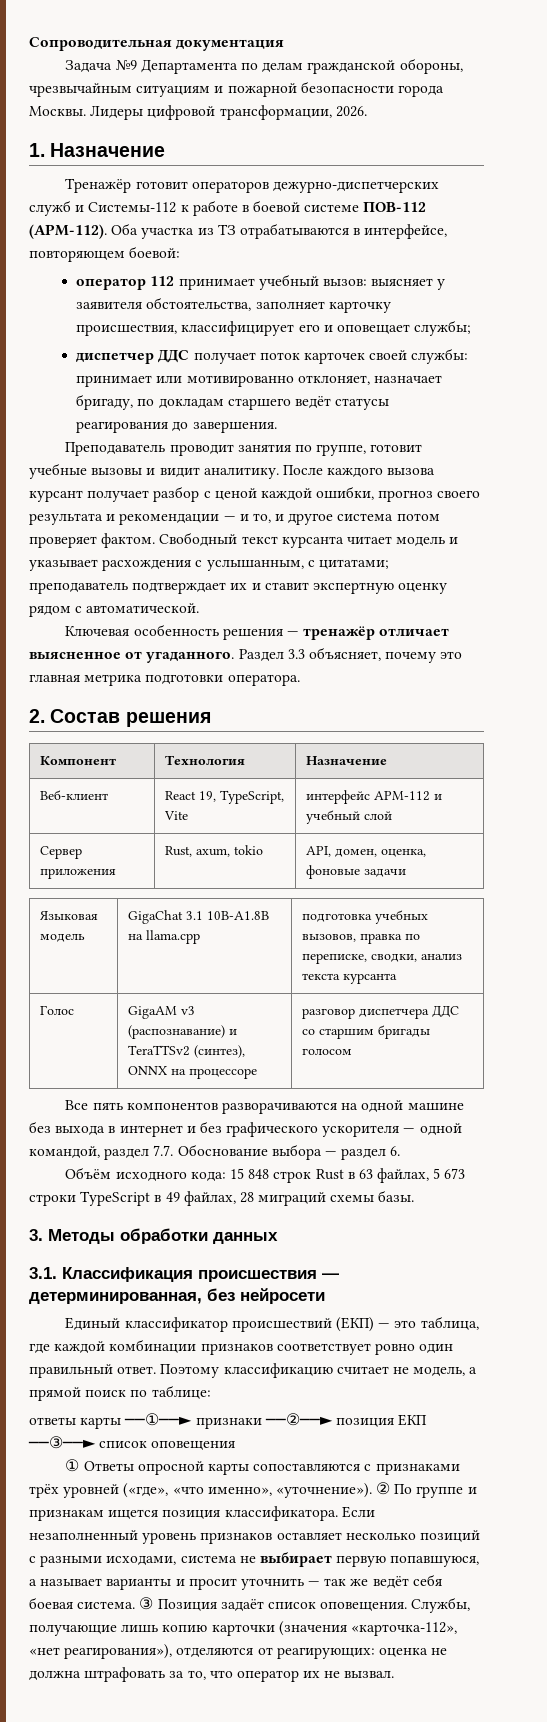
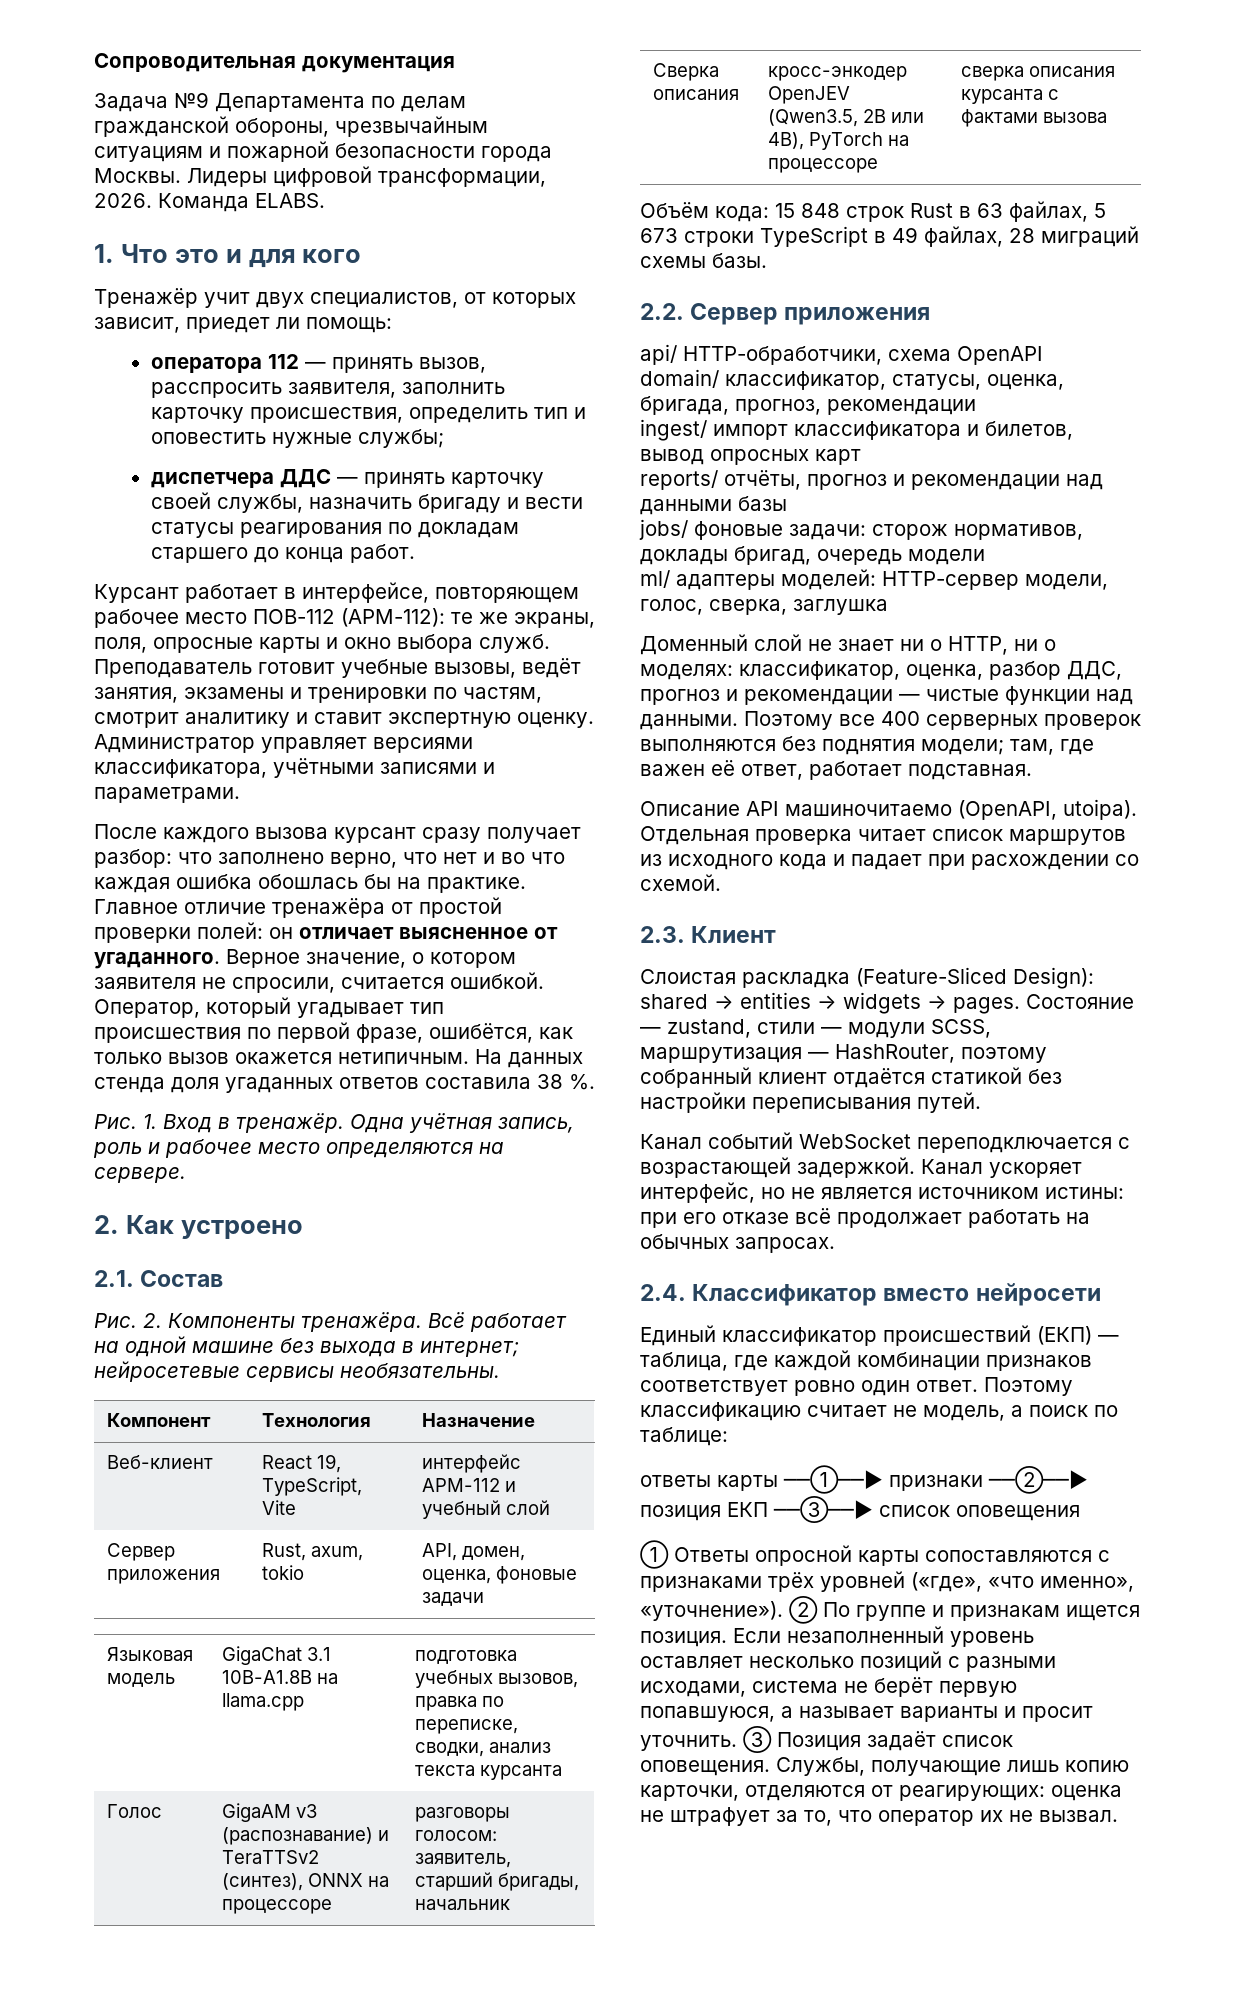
- Лидеры цифровой трансформации, 2026.
- 1. Назначение
- Тренажёр готовит операторов дежурно-диспетчерских служб и Системы-112 к работе в боевой системе ПОВ-112 (АРМ-112). Оба участка из ТЗ отрабатываются в интерфейсе, повторяющем боевой:
- оператор 112 принимает учебный вызов: выясняет у заявителя обстоятельства, заполняет карточку происшествия, классифицирует его и оповещает службы;
- диспетчер ДДС получает поток карточек своей службы: принимает или мотивированно отклоняет, назначает бригаду, по докладам старшего ведёт статусы реагирования до завершения.
- Преподаватель проводит занятия по группе, готовит учебные вызовы и видит аналитику. После каждого вызова курсант получает разбор с ценой каждой ошибки, прогноз своего результата и рекомендации — и то, и другое система потом проверяет фактом. Свободный текст курсанта читает модель и указывает расхождения с услышанным, с цитатами; преподаватель подтверждает их и ставит экспертную оценку рядом с автоматической.
- Ключевая особенность решения — тренажёр отличает выясненное от угаданного. Раздел 3.3 объясняет, почему это главная метрика подготовки оператора.
- 2. Состав решения
+ Лидеры цифровой трансформации, 2026. Команда ELABS.
+ 1. Что это и для кого
+ Тренажёр учит двух специалистов, от которых зависит, приедет ли помощь:
+ оператора 112 — принять вызов, расспросить заявителя, заполнить карточку происшествия, определить тип и оповестить нужные службы;
+ диспетчера ДДС — принять карточку своей службы, назначить бригаду и вести статусы реагирования по докладам старшего до конца работ.
+ Курсант работает в интерфейсе, повторяющем рабочее место ПОВ-112 (АРМ-112): те же экраны, поля, опросные карты и окно выбора служб. Преподаватель готовит учебные вызовы, ведёт занятия, экзамены и тренировки по частям, смотрит аналитику и ставит экспертную оценку. Администратор управляет версиями классификатора, учётными записями и параметрами.
+ После каждого вызова курсант сразу получает разбор: что заполнено верно, что нет и во что каждая ошибка обошлась бы на практике. Главное отличие тренажёра от простой проверки полей: он отличает выясненное от угаданного. Верное значение, о котором заявителя не спросили, считается ошибкой. Оператор, который угадывает тип происшествия по первой фразе, ошибётся, как только вызов окажется нетипичным. На данных стенда доля угаданных ответов составила 38 %.
+ Рис. 1. Вход в тренажёр. Одна учётная запись, роль и рабочее место определяются на сервере.
+ 2. Как устроено
+ 2.1. Состав
+ Рис. 2. Компоненты тренажёра. Всё работает на одной машине без выхода в интернет; нейросетевые сервисы необязательны.
- Голос | GigaAM v3 (распознавание) и TeraTTSv2 (синтез), ONNX на процессоре | разговор диспетчера ДДС со старшим бригады голосом
- Все пять компонентов разворачиваются на одной машине без выхода в интернет и без графического ускорителя — одной командой, раздел 7.7. Обоснование выбора — раздел 6.
+ Голос | GigaAM v3 (распознавание) и TeraTTSv2 (синтез), ONNX на процессоре | разговоры голосом: заявитель, старший бригады, начальник
+ Сверка описания | кросс-энкодер OpenJEV (Qwen3.5, 2B или 4B), PyTorch на процессоре | сверка описания курсанта с фактами вызова
- Объём исходного кода: 15 848 строк Rust в 63 файлах, 5 673 строки TypeScript в 49 файлах, 28 миграций схемы базы.
+ Объём кода: 15 848 строк Rust в 63 файлах, 5 673 строки TypeScript в 49 файлах, 28 миграций схемы базы.
- 3. Методы обработки данных
- 3.1. Классификация происшествия — детерминированная, без нейросети
+ 2.2. Сервер приложения
+ api/ HTTP-обработчики, схема OpenAPI
+ domain/ классификатор, статусы, оценка, бригада, прогноз, рекомендации
+ ingest/ импорт классификатора и билетов, вывод опросных карт
+ reports/ отчёты, прогноз и рекомендации над данными базы
+ jobs/ фоновые задачи: сторож нормативов, доклады бригад, очередь модели
+ ml/ адаптеры моделей: HTTP-сервер модели, голос, сверка, заглушка
+ Доменный слой не знает ни о HTTP, ни о моделях: классификатор, оценка, разбор ДДС, прогноз и рекомендации — чистые функции над данными. Поэтому все 400 серверных проверок выполняются без поднятия модели; там, где важен её ответ, работает подставная.
+ Описание API машиночитаемо (OpenAPI, utoipa). Отдельная проверка читает список маршрутов из исходного кода и падает при расхождении со схемой.
+ 2.3. Клиент
+ Слоистая раскладка (Feature-Sliced Design): shared → entities → widgets → pages. Состояние — zustand, стили — модули SCSS, маршрутизация — HashRouter, поэтому собранный клиент отдаётся статикой без настройки переписывания путей.
+ Канал событий WebSocket переподключается с возрастающей задержкой. Канал ускоряет интерфейс, но не является источником истины: при его отказе всё продолжает работать на обычных запросах.
+ 2.4. Классификатор вместо нейросети
- Единый классификатор происшествий (ЕКП) — это таблица, где каждой комбинации признаков соответствует ровно один правильный ответ.
+ Единый классификатор происшествий (ЕКП) — таблица, где каждой комбинации признаков соответствует ровно один ответ.
- Поэтому классификацию считает не модель, а прямой поиск по таблице:
+ Поэтому классификацию считает не модель, а поиск по таблице:
- ② По группе и признакам ищется позиция классификатора.
+ ② По группе и признакам ищется позиция.
- Если незаполненный уровень признаков оставляет несколько позиций с разными исходами, система не выбирает первую попавшуюся, а называет варианты и просит уточнить — так же ведёт себя боевая система.
+ Если незаполненный уровень оставляет несколько позиций с разными исходами, система не берёт первую попавшуюся, а называет варианты и просит уточнить.
- Службы, получающие лишь копию карточки (значения «карточка-112», «нет реагирования»), отделяются от реагирующих: оценка не должна штрафовать за то, что оператор их не вызвал.
+ Службы, получающие лишь копию карточки, отделяются от реагирующих: оценка не штрафует за то, что оператор их не вызвал.

